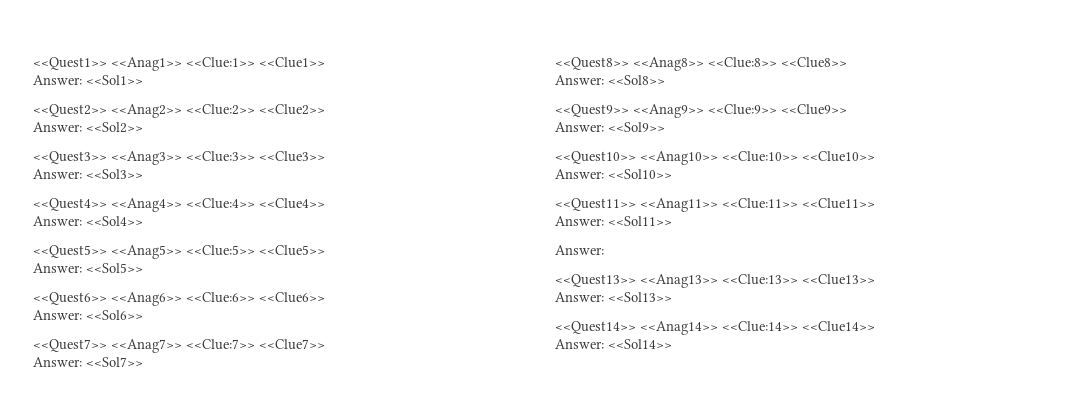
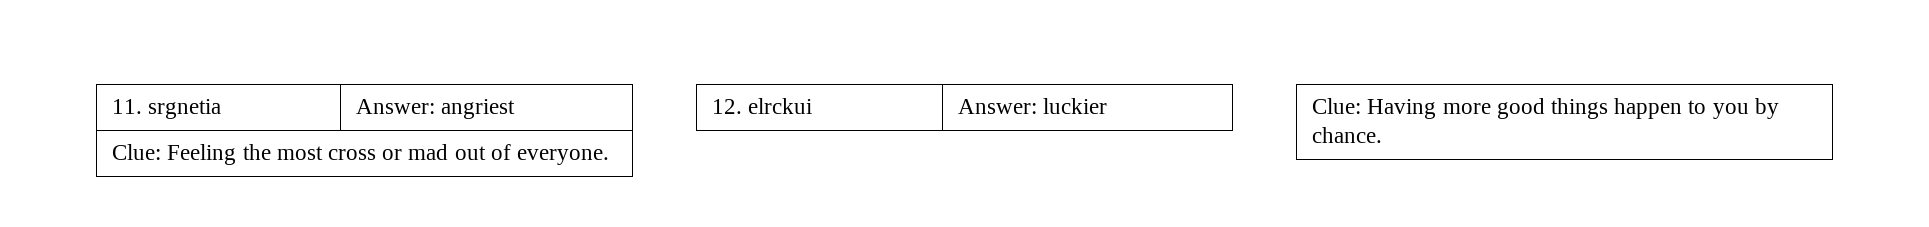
- <<Quest1>> <<Anag1>> <<Clue:1>> <<Clue1>>
- Answer: <<Sol1>>
- <<Quest2>> <<Anag2>> <<Clue:2>> <<Clue2>>
- Answer: <<Sol2>>
- <<Quest3>> <<Anag3>> <<Clue:3>> <<Clue3>>
- Answer: <<Sol3>>
- <<Quest4>> <<Anag4>> <<Clue:4>> <<Clue4>>
- Answer: <<Sol4>>
- <<Quest5>> <<Anag5>> <<Clue:5>> <<Clue5>>
- Answer: <<Sol5>>
- <<Quest6>> <<Anag6>> <<Clue:6>> <<Clue6>>
- Answer: <<Sol6>>
- <<Quest7>> <<Anag7>> <<Clue:7>> <<Clue7>>
- Answer: <<Sol7>>
- <<Quest8>> <<Anag8>> <<Clue:8>> <<Clue8>>
- Answer: <<Sol8>>
- <<Quest9>> <<Anag9>> <<Clue:9>> <<Clue9>>
- Answer: <<Sol9>>
- <<Quest10>> <<Anag10>> <<Clue:10>> <<Clue10>>
- Answer: <<Sol10>>
- <<Quest11>> <<Anag11>> <<Clue:11>> <<Clue11>>
- Answer: <<Sol11>>
- Answer:
- <<Quest13>> <<Anag13>> <<Clue:13>> <<Clue13>>
- Answer: <<Sol13>>
- <<Quest14>> <<Anag14>> <<Clue:14>> <<Clue14>>
- Answer: <<Sol14>>
+ 11. srgnetia | Answer: angriest
+ Clue: Feeling the most cross or mad out of everyone.
+ 12. elrckui | Answer: luckier
+ Clue: Having more good things happen to you by chance.

